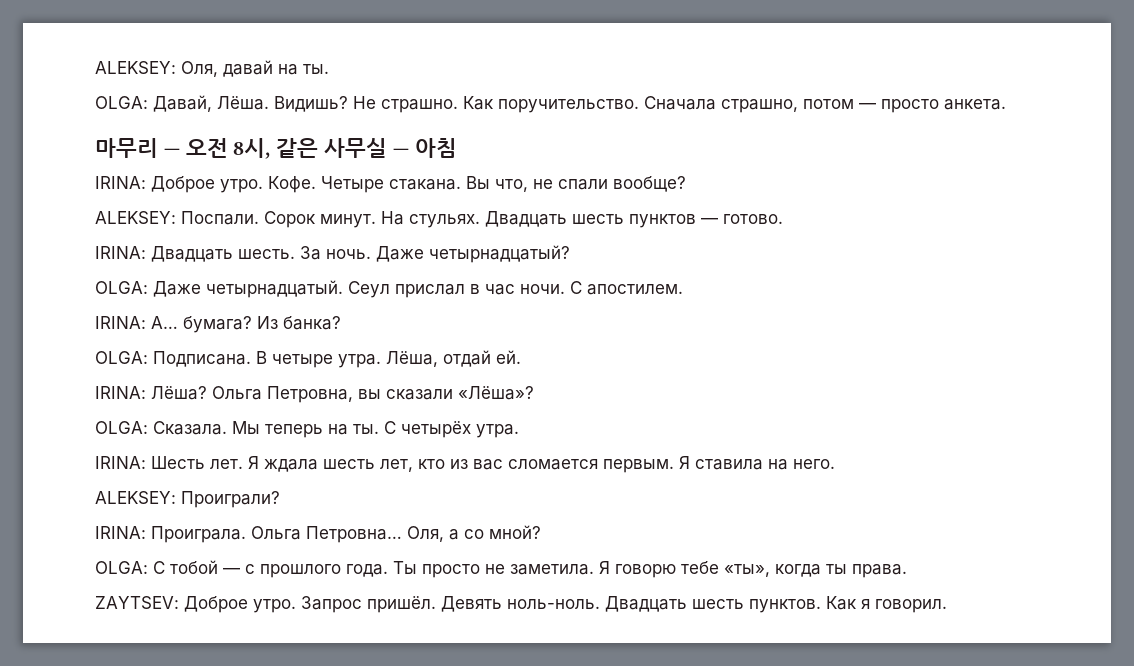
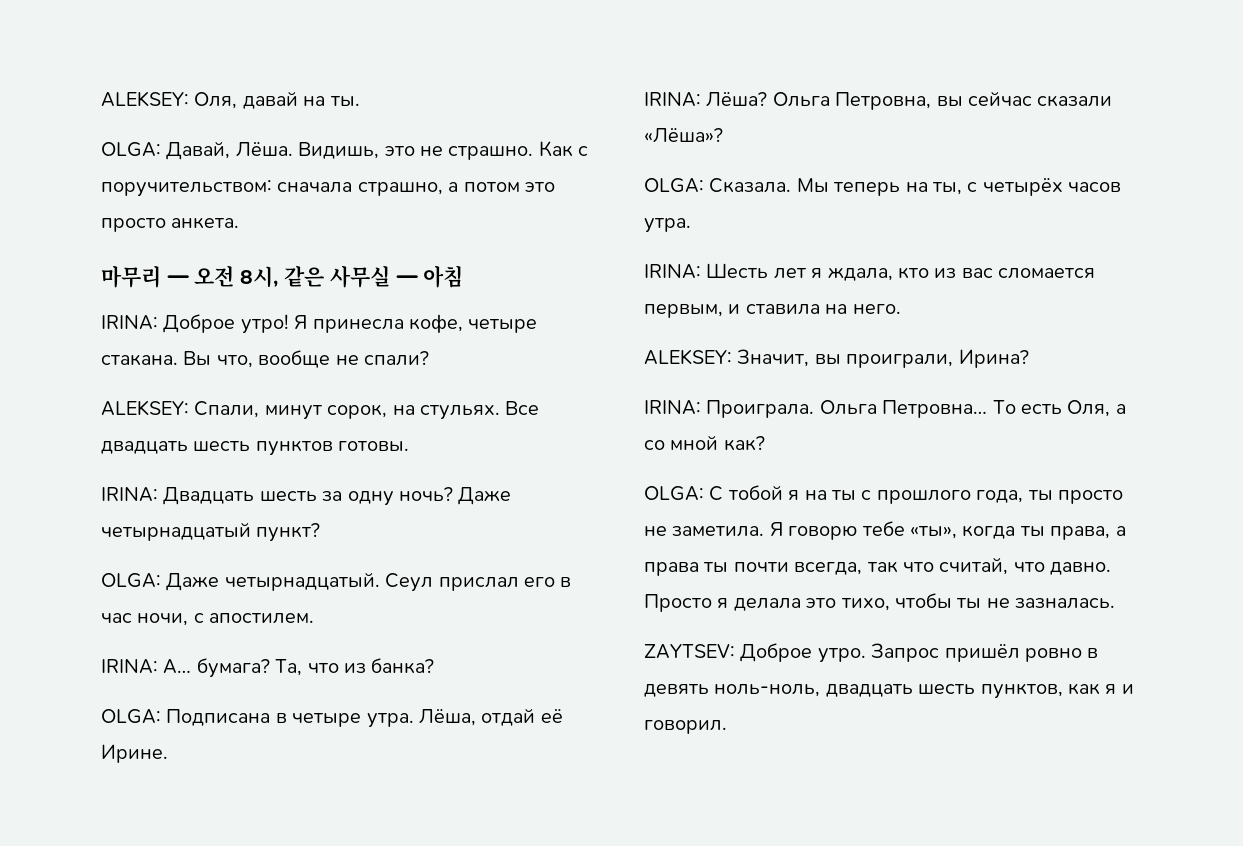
- Видишь? Не страшно. Как поручительство. Сначала страшно, потом — просто анкета.
+ Видишь, это не страшно. Как с поручительством: сначала страшно, а потом это просто анкета.
- IRINA: Доброе утро. Кофе. Четыре стакана. Вы что, не спали вообще?
- ALEKSEY: Поспали. Сорок минут. На стульях. Двадцать шесть пунктов — готово.
- IRINA: Двадцать шесть. За ночь. Даже четырнадцатый?
+ IRINA: Доброе утро! Я принесла кофе, четыре стакана. Вы что, вообще не спали?
+ ALEKSEY: Спали, минут сорок, на стульях. Все двадцать шесть пунктов готовы.
+ IRINA: Двадцать шесть за одну ночь? Даже четырнадцатый пункт?
- Сеул прислал в час ночи. С апостилем.
+ Сеул прислал его в час ночи, с апостилем.
- Из банка?
+ Та, что из банка?
- OLGA: Подписана. В четыре утра.
+ OLGA: Подписана в четыре утра.
- Лёша, отдай ей.
+ Лёша, отдай её Ирине.
- Ольга Петровна, вы сказали «Лёша»?
+ Ольга Петровна, вы сейчас сказали «Лёша»?
- Мы теперь на ты. С четырёх утра.
+ Мы теперь на ты, с четырёх часов утра.
- IRINA: Шесть лет. Я ждала шесть лет, кто из вас сломается первым. Я ставила на него.
+ IRINA: Шесть лет я ждала, кто из вас сломается первым, и ставила на него.
- ALEKSEY: Проиграли?
+ ALEKSEY: Значит, вы проиграли, Ирина?
- Оля, а со мной?
+ То есть Оля, а со мной как?
- OLGA: С тобой — с прошлого года. Ты просто не заметила.
+ OLGA: С тобой я на ты с прошлого года, ты просто не заметила.
- Я говорю тебе «ты», когда ты права.
- ZAYTSEV: Доброе утро. Запрос пришёл. Девять ноль-ноль. Двадцать шесть пунктов. Как я говорил.
+ Я говорю тебе «ты», когда ты права, а права ты почти всегда, так что считай, что давно. Просто я делала это тихо, чтобы ты не зазналась.
+ ZAYTSEV: Доброе утро. Запрос пришёл ровно в девять ноль-ноль, двадцать шесть пунктов, как я и говорил.

